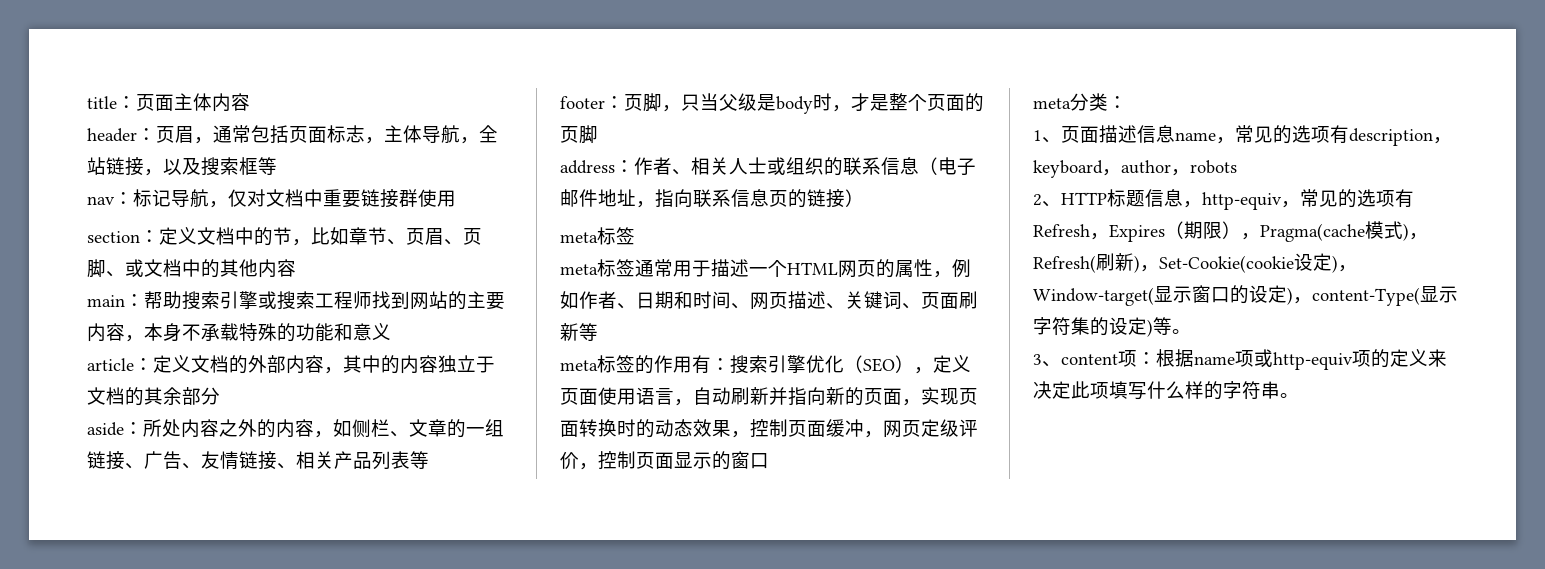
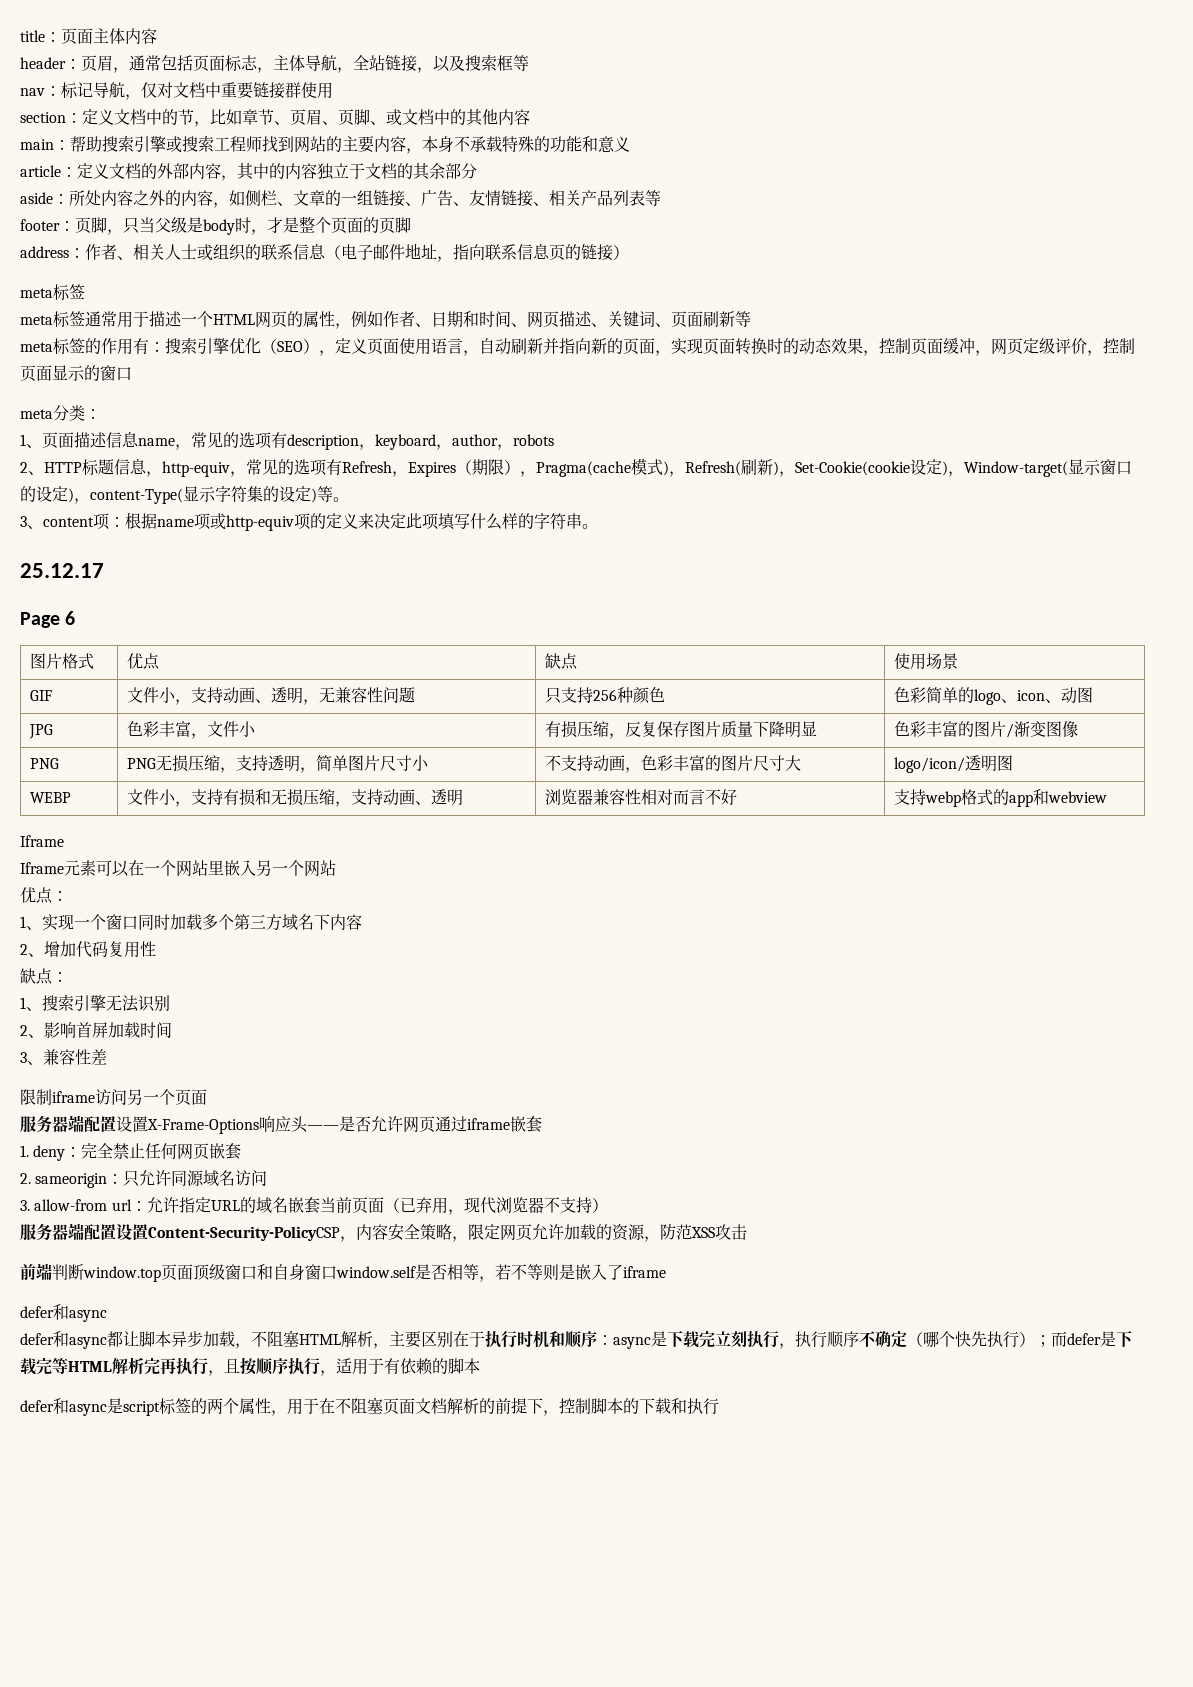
+ 25.12.17
+ Page 6
+ 图片格式 | 优点 | 缺点 | 使用场景
+ GIF | ⽂件⼩，⽀持动画、透明，⽆兼容性问题 | 只⽀持256种颜⾊ | ⾊彩简单的logo、icon、动图
+ JPG | ⾊彩丰富，⽂件⼩ | 有损压缩，反复保存图⽚质量下降明显 | ⾊彩丰富的图⽚/渐变图像
+ PNG | PNG⽆损压缩，⽀持透明，简单图⽚尺⼨⼩ | 不⽀持动画，⾊彩丰富的图⽚尺⼨⼤ | logo/icon/透明图
+ WEBP | ⽂件⼩，⽀持有损和⽆损压缩，⽀持动画、透明 | 浏览器兼容性相对⽽⾔不好 | ⽀持webp格式的app和webview
+ Iframe
+ Iframe元素可以在一个网站里嵌入另一个网站
+ 优点：
+ 1、实现一个窗口同时加载多个第三方域名下内容
+ 2、增加代码复用性
+ 缺点：
+ 1、搜索引擎无法识别
+ 2、影响首屏加载时间
+ 3、兼容性差
+ 限制iframe访问另⼀个⻚⾯
+ 服务器端配置设置X-Frame-Options响应头——是否允许⽹⻚通过iframe嵌套
+ 1. deny：完全禁⽌任何⽹⻚嵌套
+ 2. sameorigin：只允许同源域名访问
+ 3. allow-from url：允许指定URL的域名嵌套当前页面（已弃用，现代浏览器不支持）
+ 服务器端配置设置Content-Security-PolicyCSP，内容安全策略，限定⽹⻚允许加载的资源，防范XSS攻击
+ 前端判断window.top⻚⾯顶级窗⼝和⾃身窗⼝window.self是否相等，若不等则是嵌⼊了iframe
+ defer和async
+ defer和async都让脚本异步加载，不阻塞HTML解析，主要区别在于执行时机和顺序：async是下载完立刻执行，执行顺序不确定（哪个快先执行）；而defer是下载完等HTML解析完再执行，且按顺序执行，适用于有依赖的脚本
+ defer和async是script标签的两个属性，用于在不阻塞页面文档解析的前提下，控制脚本的下载和执行

